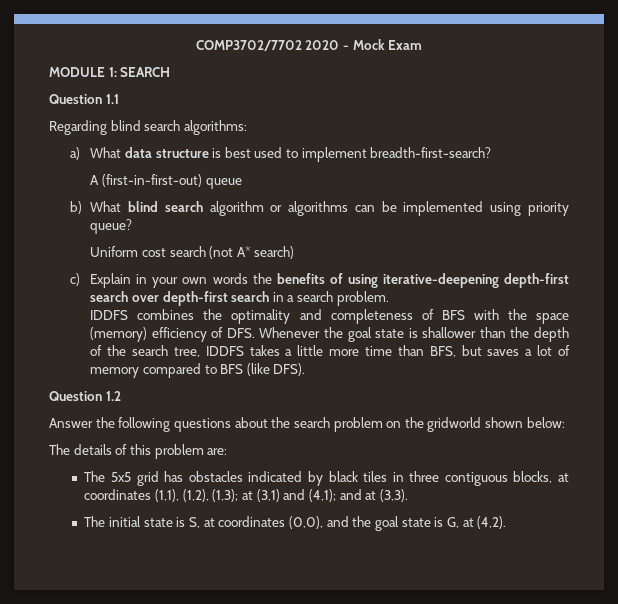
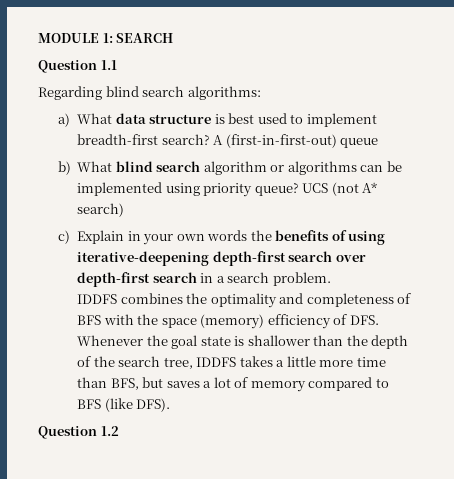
- COMP3702/7702 2020 - Mock Exam
- a) What data structure is best used to implement breadth-first-search?
- A (first-in-first-out) queue
+ a) What data structure is best used to implement breadth-first search? A (first-in-first-out) queue
- b) What blind search algorithm or algorithms can be implemented using priority queue?
- Uniform cost search (not A* search)
+ b) What blind search algorithm or algorithms can be implemented using priority queue? UCS (not A* search)
- Answer the following questions about the search problem on the gridworld shown below:
- The details of this problem are:
- The 5x5 grid has obstacles indicated by black tiles in three contiguous blocks, at coordinates (1,1), (1,2), (1,3); at (3,1) and (4,1); and at (3,3).
- The initial state is S, at coordinates (0,0), and the goal state is G, at (4,2).

